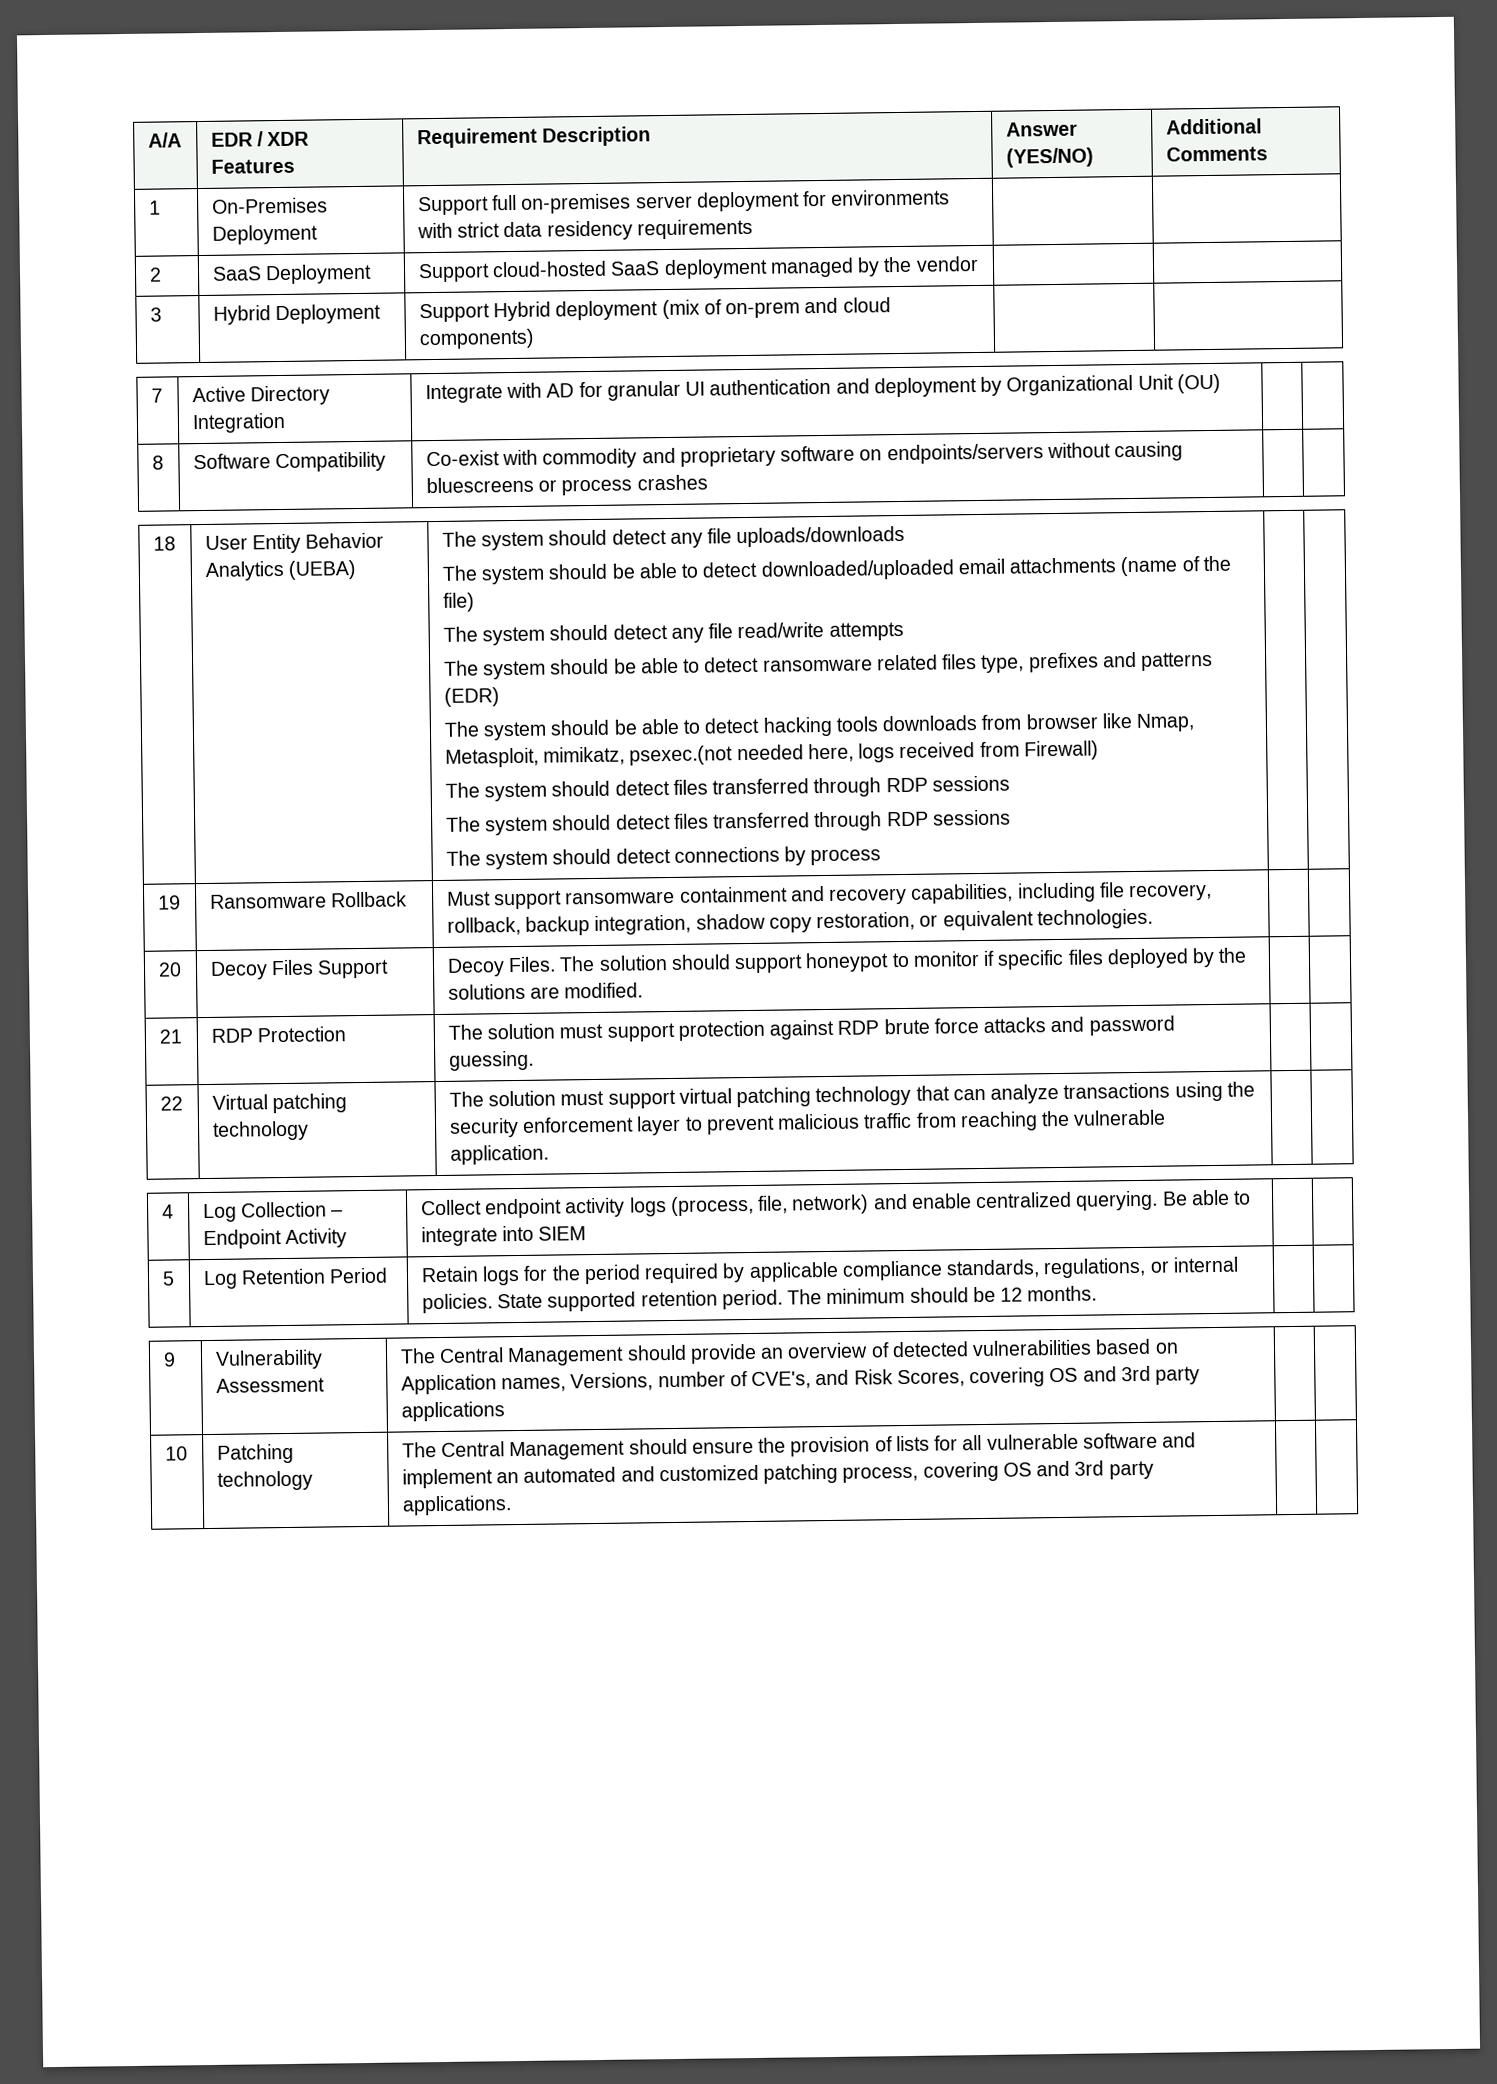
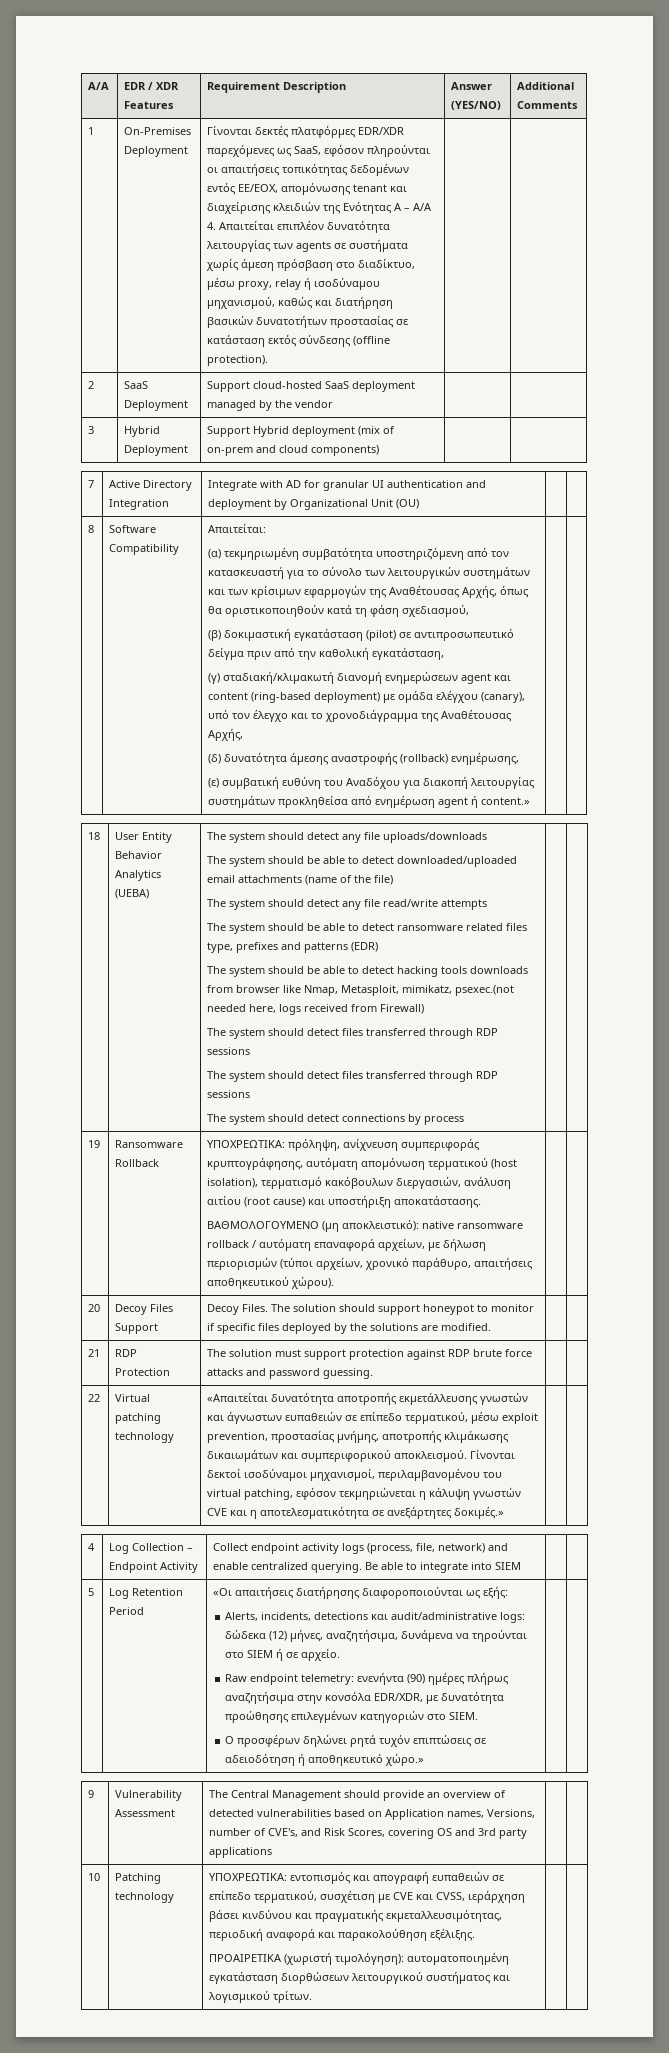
- Support full on-premises server deployment for environments with strict data residency requirements
+ Γίνονται δεκτές πλατφόρμες EDR/XDR παρεχόμενες ως SaaS, εφόσον πληρούνται οι απαιτήσεις τοπικότητας δεδομένων εντός ΕΕ/ΕΟΧ, απομόνωσης tenant και διαχείρισης κλειδιών της Ενότητας Α – Α/Α 4. Απαιτείται επιπλέον δυνατότητα λειτουργίας των agents σε συστήματα χωρίς άμεση πρόσβαση στο διαδίκτυο, μέσω proxy, relay ή ισοδύναμου μηχανισμού, καθώς και διατήρηση βασικών δυνατοτήτων προστασίας σε κατάσταση εκτός σύνδεσης (offline protection).
- Co-exist with commodity and proprietary software on endpoints/servers without causing bluescreens or process crashes
+ Απαιτείται:
+ (α) τεκμηριωμένη συμβατότητα υποστηριζόμενη από τον κατασκευαστή για το σύνολο των λειτουργικών συστημάτων και των κρίσιμων εφαρμογών της Αναθέτουσας Αρχής, όπως θα οριστικοποιηθούν κατά τη φάση σχεδιασμού,
+ (β) δοκιμαστική εγκατάσταση (pilot) σε αντιπροσωπευτικό δείγμα πριν από την καθολική εγκατάσταση,
+ (γ) σταδιακή/κλιμακωτή διανομή ενημερώσεων agent και content (ring-based deployment) με ομάδα ελέγχου (canary), υπό τον έλεγχο και το χρονοδιάγραμμα της Αναθέτουσας Αρχής,
+ (δ) δυνατότητα άμεσης αναστροφής (rollback) ενημέρωσης,
+ (ε) συμβατική ευθύνη του Αναδόχου για διακοπή λειτουργίας συστημάτων προκληθείσα από ενημέρωση agent ή content.»
- Must support ransomware containment and recovery capabilities, including file recovery, rollback, backup integration, shadow copy restoration, or equivalent technologies.
+ ΥΠΟΧΡΕΩΤΙΚΑ: πρόληψη, ανίχνευση συμπεριφοράς κρυπτογράφησης, αυτόματη απομόνωση τερματικού (host isolation), τερματισμό κακόβουλων διεργασιών, ανάλυση αιτίου (root cause) και υποστήριξη αποκατάστασης.
+ ΒΑΘΜΟΛΟΓΟΥΜΕΝΟ (μη αποκλειστικό): native ransomware rollback / αυτόματη επαναφορά αρχείων, με δήλωση περιορισμών (τύποι αρχείων, χρονικό παράθυρο, απαιτήσεις αποθηκευτικού χώρου).
- The solution must support virtual patching technology that can analyze transactions using the security enforcement layer to prevent malicious traffic from reaching the vulnerable application.
+ «Απαιτείται δυνατότητα αποτροπής εκμετάλλευσης γνωστών και άγνωστων ευπαθειών σε επίπεδο τερματικού, μέσω exploit prevention, προστασίας μνήμης, αποτροπής κλιμάκωσης δικαιωμάτων και συμπεριφορικού αποκλεισμού. Γίνονται δεκτοί ισοδύναμοι μηχανισμοί, περιλαμβανομένου του virtual patching, εφόσον τεκμηριώνεται η κάλυψη γνωστών CVE και η αποτελεσματικότητα σε ανεξάρτητες δοκιμές.»
- Retain logs for the period required by applicable compliance standards, regulations, or internal policies. State supported retention period. The minimum should be 12 months.
+ «Οι απαιτήσεις διατήρησης διαφοροποιούνται ως εξής:
+ Alerts, incidents, detections και audit/administrative logs: δώδεκα (12) μήνες, αναζητήσιμα, δυνάμενα να τηρούνται στο SIEM ή σε αρχείο.
+ Raw endpoint telemetry: ενενήντα (90) ημέρες πλήρως αναζητήσιμα στην κονσόλα EDR/XDR, με δυνατότητα προώθησης επιλεγμένων κατηγοριών στο SIEM.
+ Ο προσφέρων δηλώνει ρητά τυχόν επιπτώσεις σε αδειοδότηση ή αποθηκευτικό χώρο.»
- 10 | Patching technology | The Central Management should ensure the provision of lists for all vulnerable software and implement an automated and customized patching process, covering OS and 3rd party applications. | |
+ 10 | Patching technology | ΥΠΟΧΡΕΩΤΙΚΑ: εντοπισμός και απογραφή ευπαθειών σε επίπεδο τερματικού, συσχέτιση με CVE και CVSS, ιεράρχηση βάσει κινδύνου και πραγματικής εκμεταλλευσιμότητας, περιοδική αναφορά και παρακολούθηση εξέλιξης.
+ ΠΡΟΑΙΡΕΤΙΚΑ (χωριστή τιμολόγηση): αυτοματοποιημένη εγκατάσταση διορθώσεων λειτουργικού συστήματος και λογισμικού τρίτων. | |

